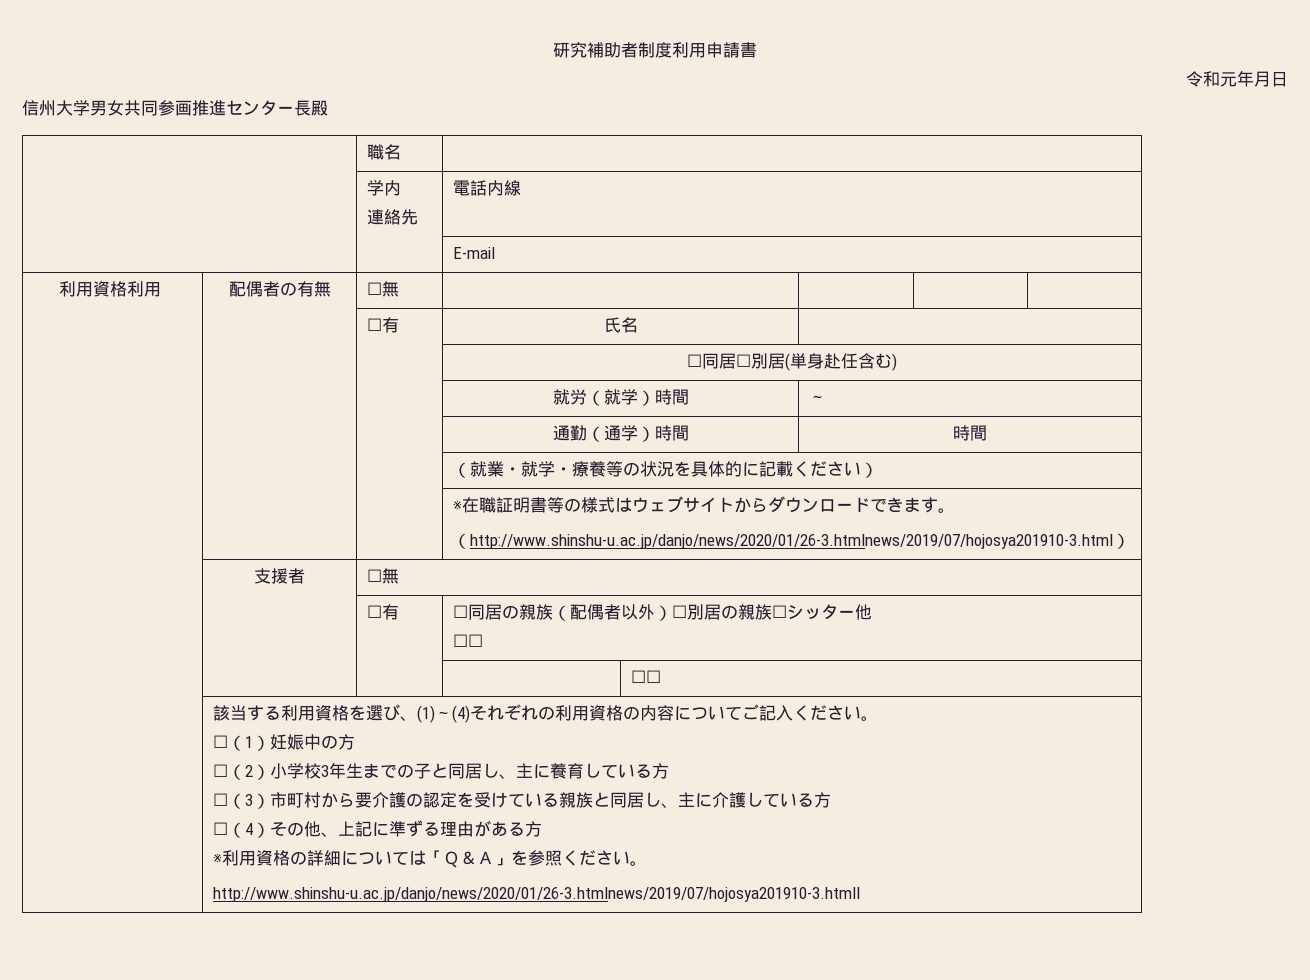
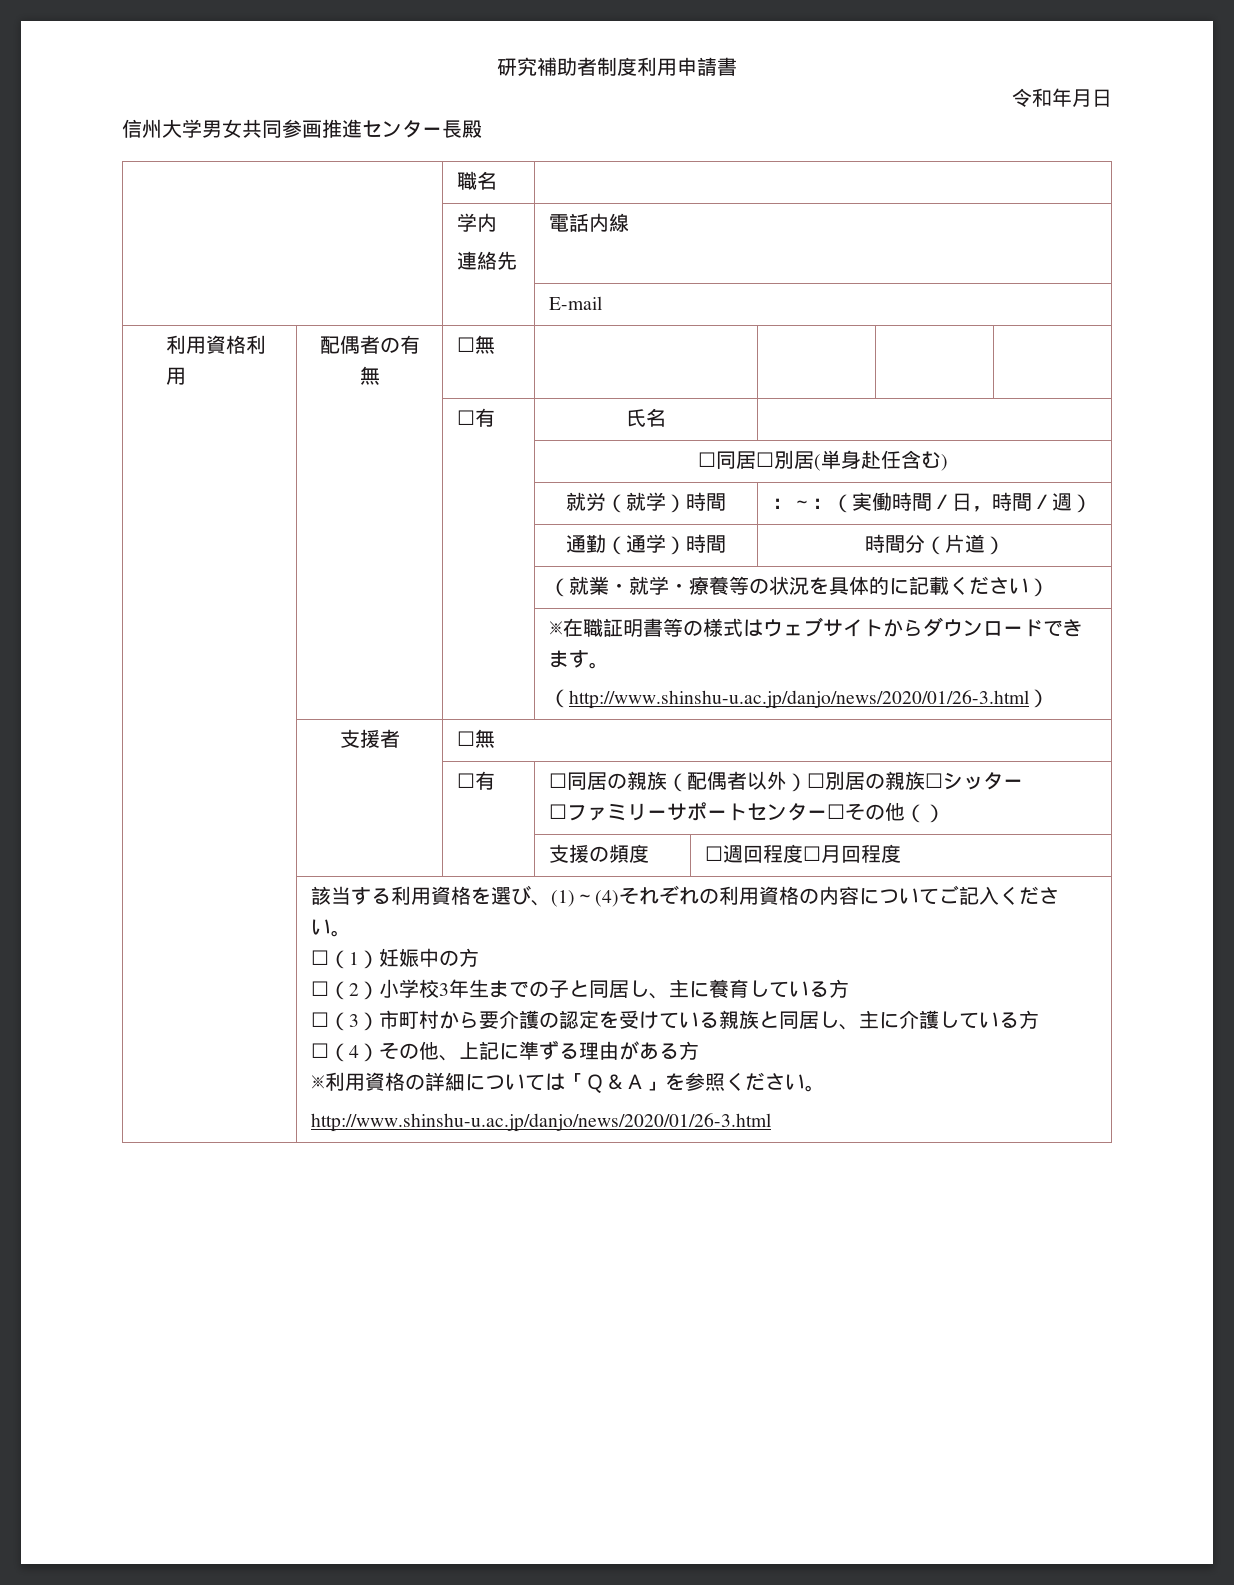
- 令和元年月日
+ 令和年月日
- | | | 就労（就学）時間 | ～
+ | | | 就労（就学）時間 | ：～：（実働時間／日，時間／週）
- | | | 通勤（通学）時間 | 時間
+ | | | 通勤（通学）時間 | 時間分（片道）
  | | | ※在職証明書等の様式はウェブサイトからダウンロードできます。
- （http://www.shinshu-u.ac.jp/danjo/news/2020/01/26-3.htmlnews/2019/07/hojosya201910-3.html）
+ （http://www.shinshu-u.ac.jp/danjo/news/2020/01/26-3.html）
- | | ☐有 | ☐同居の親族（配偶者以外）☐別居の親族☐シッター他
- ☐☐
- | | | | ☐☐
+ | | ☐有 | ☐同居の親族（配偶者以外）☐別居の親族☐シッター
+ ☐ファミリーサポートセンター☐その他（）
+ | | | 支援の頻度 | ☐週回程度☐月回程度
  ※利用資格の詳細については「Ｑ＆Ａ」を参照ください。
- http://www.shinshu-u.ac.jp/danjo/news/2020/01/26-3.htmlnews/2019/07/hojosya201910-3.htmll
+ http://www.shinshu-u.ac.jp/danjo/news/2020/01/26-3.html

